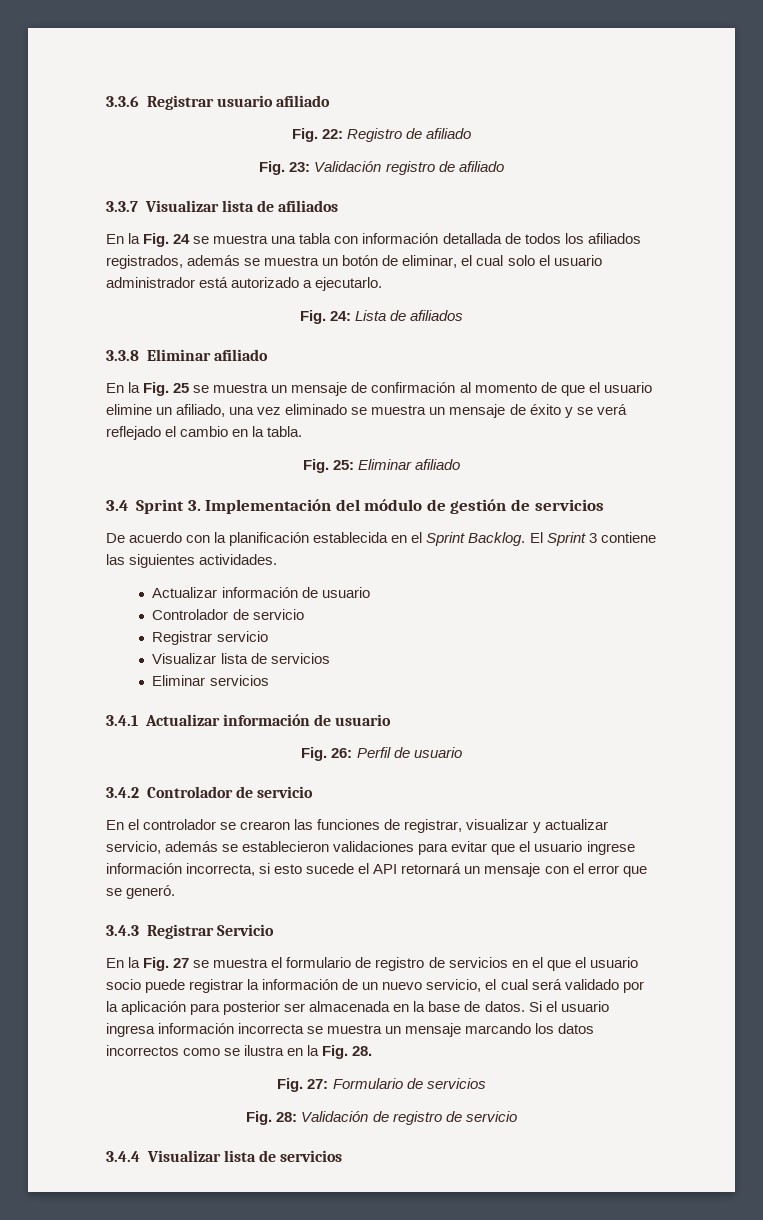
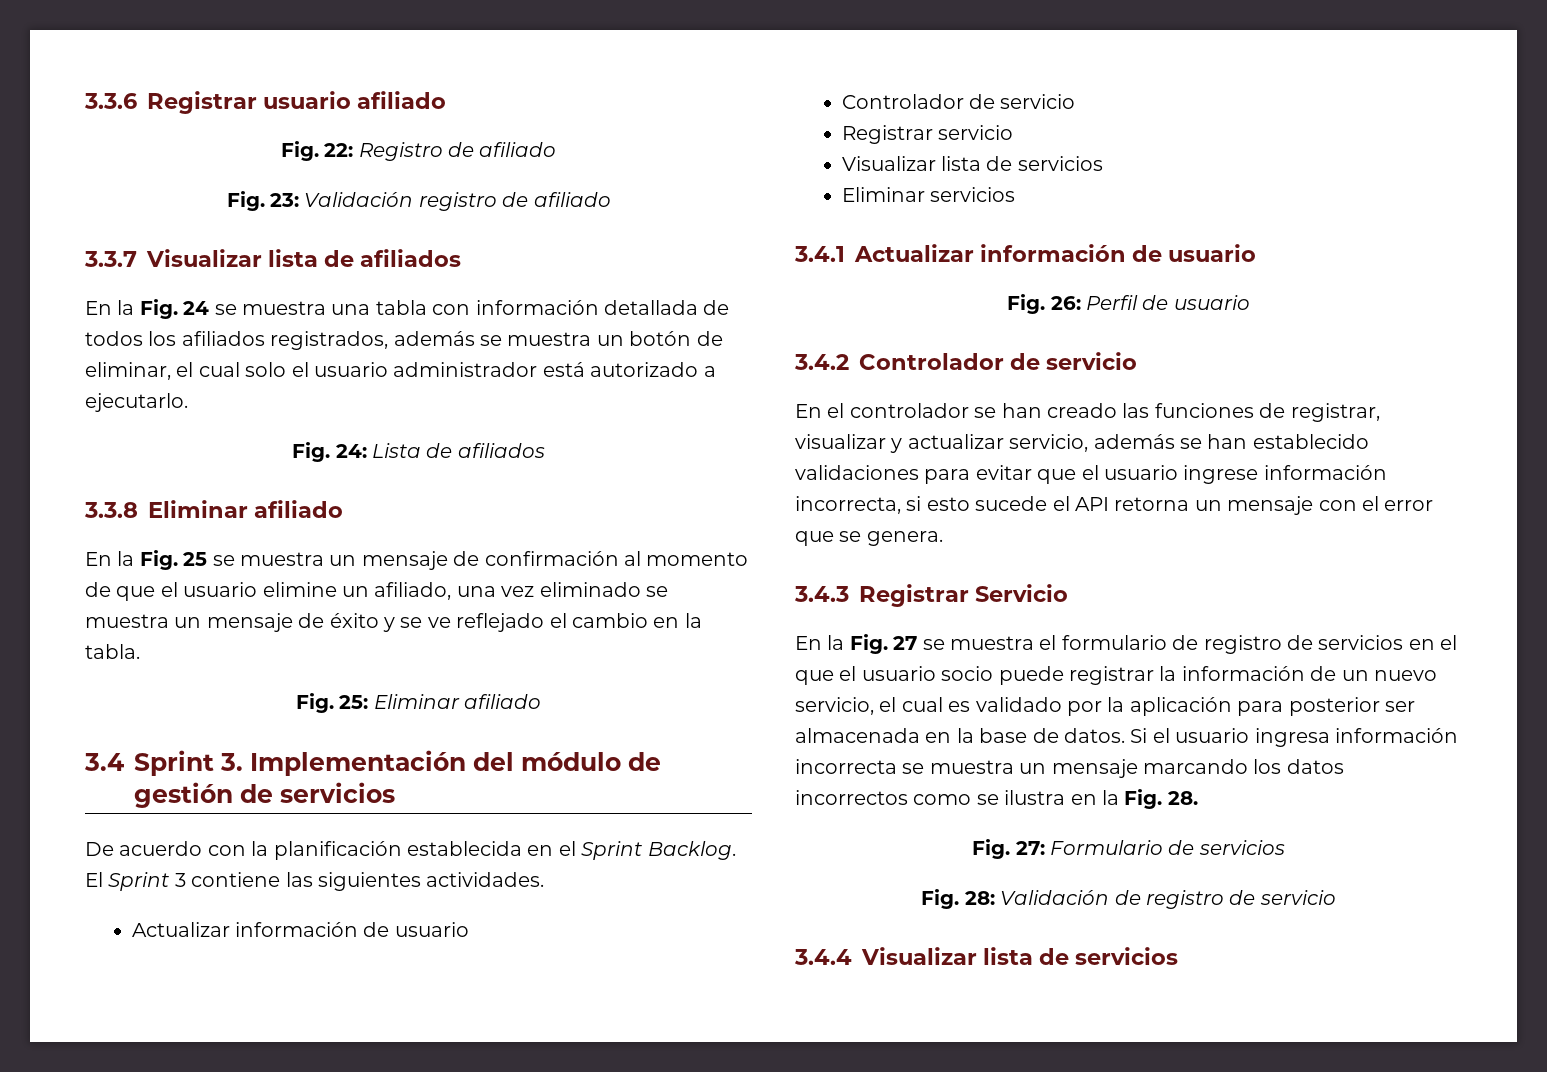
- En la Fig. 25 se muestra un mensaje de confirmación al momento de que el usuario elimine un afiliado, una vez eliminado se muestra un mensaje de éxito y se verá reflejado el cambio en la tabla.
+ En la Fig. 25 se muestra un mensaje de confirmación al momento de que el usuario elimine un afiliado, una vez eliminado se muestra un mensaje de éxito y se ve reflejado el cambio en la tabla.
- En el controlador se crearon las funciones de registrar, visualizar y actualizar servicio, además se establecieron validaciones para evitar que el usuario ingrese información incorrecta, si esto sucede el API retornará un mensaje con el error que se generó.
+ En el controlador se han creado las funciones de registrar, visualizar y actualizar servicio, además se han establecido validaciones para evitar que el usuario ingrese información incorrecta, si esto sucede el API retorna un mensaje con el error que se genera.
- En la Fig. 27 se muestra el formulario de registro de servicios en el que el usuario socio puede registrar la información de un nuevo servicio, el cual será validado por la aplicación para posterior ser almacenada en la base de datos.
+ En la Fig. 27 se muestra el formulario de registro de servicios en el que el usuario socio puede registrar la información de un nuevo servicio, el cual es validado por la aplicación para posterior ser almacenada en la base de datos.

